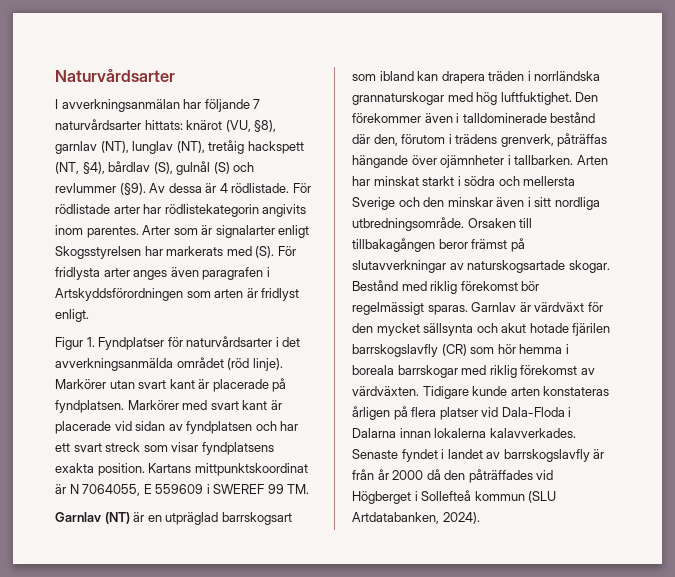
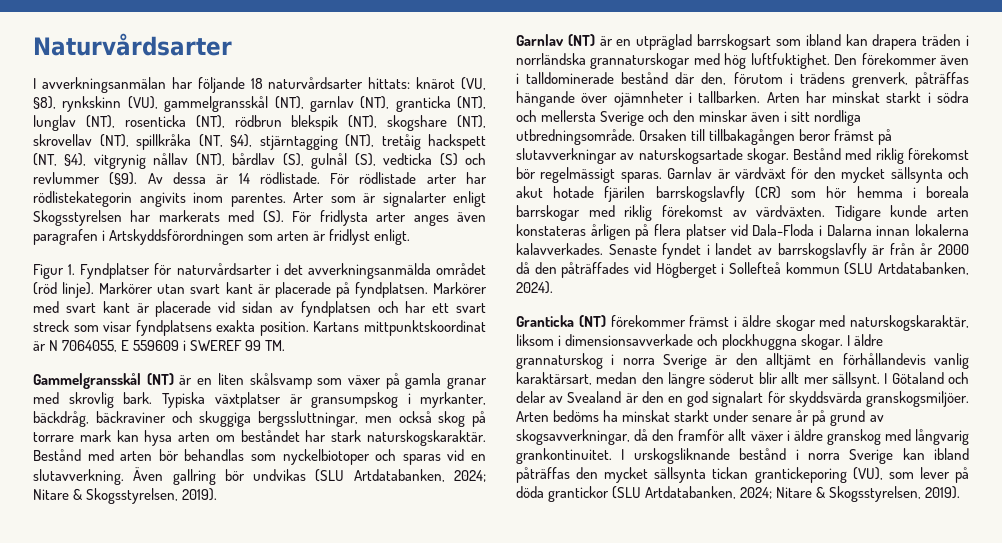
- I avverkningsanmälan har följande 7 naturvårdsarter hittats: knärot (VU, §8), garnlav (NT), lunglav (NT), tretåig hackspett (NT, §4), bårdlav (S), gulnål (S) och revlummer (§9).
+ I avverkningsanmälan har följande 18 naturvårdsarter hittats: knärot (VU, §8), rynkskinn (VU), gammelgransskål (NT), garnlav (NT), granticka (NT), lunglav (NT), rosenticka (NT), rödbrun blekspik (NT), skogshare (NT), skrovellav (NT), spillkråka (NT, §4), stjärntagging (NT), tretåig hackspett (NT, §4), vitgrynig nållav (NT), bårdlav (S), gulnål (S), vedticka (S) och revlummer (§9).
- Av dessa är 4 rödlistade.
+ Av dessa är 14 rödlistade.
+ Gammelgransskål (NT) är en liten skålsvamp som växer på gamla granar med skrovlig bark. Typiska växtplatser är gransumpskog i myrkanter, bäckdråg, bäckraviner och skuggiga bergssluttningar, men också skog på torrare mark kan hysa arten om beståndet har stark naturskogskaraktär. Bestånd med arten bör behandlas som nyckelbiotoper och sparas vid en slutavverkning. Även gallring bör undvikas (SLU Artdatabanken, 2024; Nitare & Skogsstyrelsen, 2019).
+ Granticka (NT) förekommer främst i äldre skogar med naturskogskaraktär, liksom i dimensionsavverkade och plockhuggna skogar. I äldre grannaturskog i norra Sverige är den alltjämt en förhållandevis vanlig karaktärsart, medan den längre söderut blir allt mer sällsynt. I Götaland och delar av Svealand är den en god signalart för skyddsvärda granskogsmiljöer. Arten bedöms ha minskat starkt under senare år på grund av skogsavverkningar, då den framför allt växer i äldre granskog med långvarig grankontinuitet. I urskogsliknande bestånd i norra Sverige kan ibland påträffas den mycket sällsynta tickan grantickeporing (VU), som lever på döda grantickor (SLU Artdatabanken, 2024; Nitare & Skogsstyrelsen, 2019).

